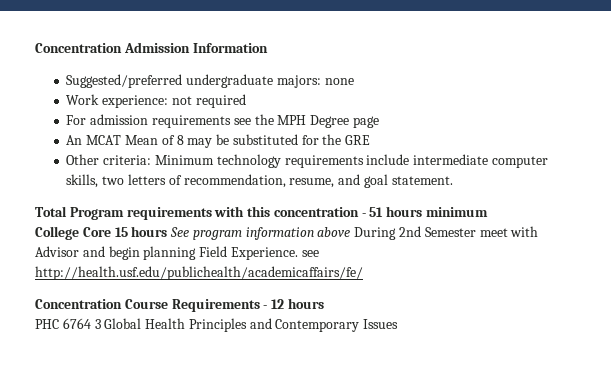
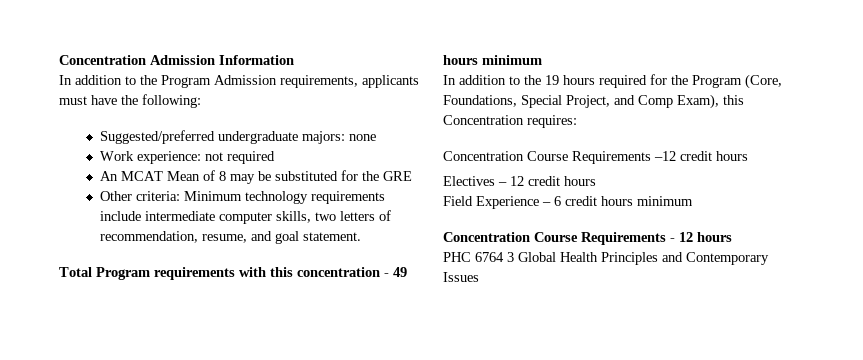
+ In addition to the Program Admission requirements, applicants must have the following:
- For admission requirements see the MPH Degree page
- Total Program requirements with this concentration - 51 hours minimum
- College Core 15 hours See program information above During 2nd Semester meet with Advisor and begin planning Field Experience. see http://health.usf.edu/publichealth/academicaffairs/fe/
+ Total Program requirements with this concentration - 49 hours minimum
+ In addition to the 19 hours required for the Program (Core, Foundations, Special Project, and Comp Exam), this Concentration requires:
+ Concentration Course Requirements –12 credit hours
+ Electives – 12 credit hours
+ Field Experience – 6 credit hours minimum

